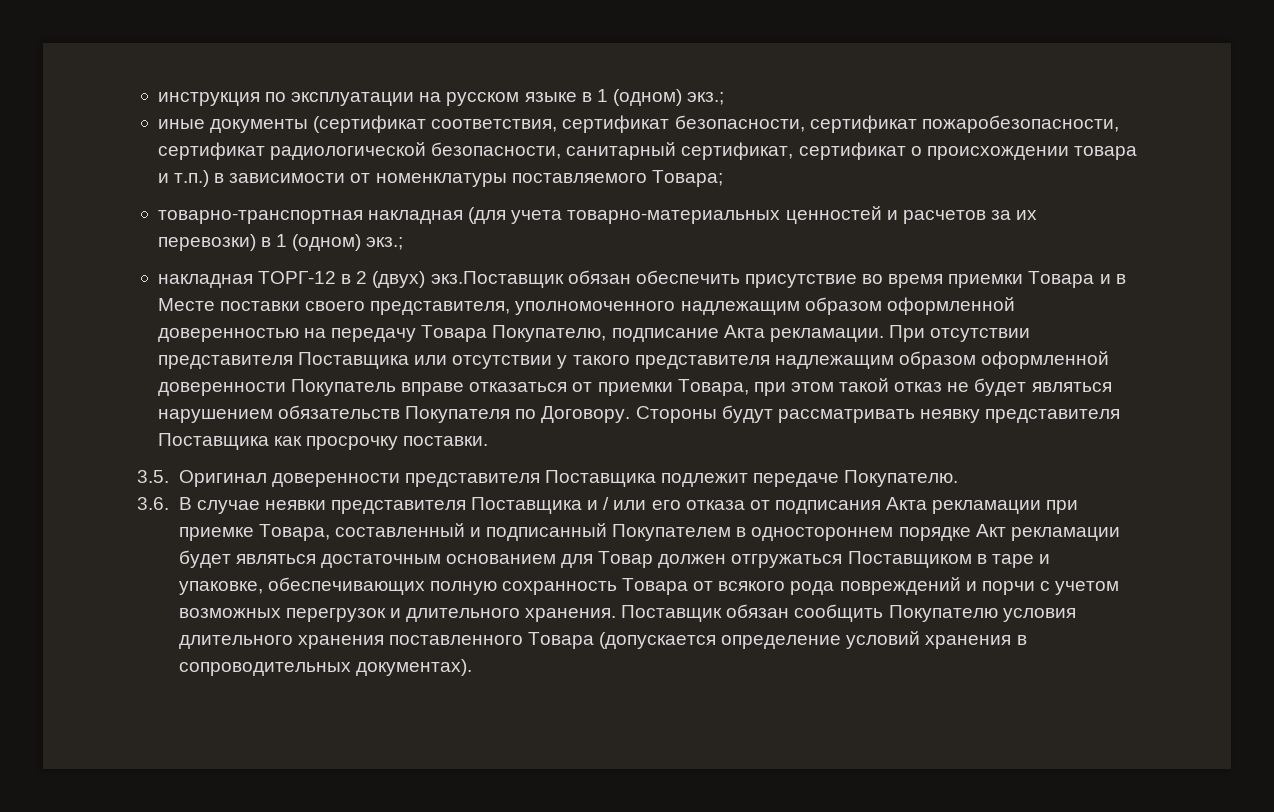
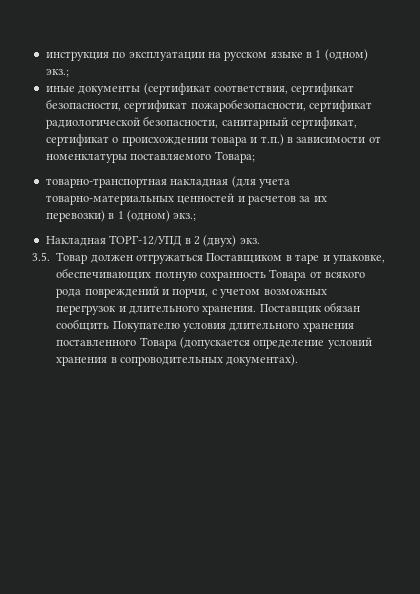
- накладная ТОРГ-12 в 2 (двух) экз.Поставщик обязан обеспечить присутствие во время приемки Товара и в Месте поставки своего представителя, уполномоченного надлежащим образом оформленной доверенностью на передачу Товара Покупателю, подписание Акта рекламации. При отсутствии представителя Поставщика или отсутствии у такого представителя надлежащим образом оформленной доверенности Покупатель вправе отказаться от приемки Товара, при этом такой отказ не будет являться нарушением обязательств Покупателя по Договору. Стороны будут рассматривать неявку представителя Поставщика как просрочку поставки.
- 3.5. Оригинал доверенности представителя Поставщика подлежит передаче Покупателю.
- 3.6. В случае неявки представителя Поставщика и / или его отказа от подписания Акта рекламации при приемке Товара, составленный и подписанный Покупателем в одностороннем порядке Акт рекламации будет являться достаточным основанием для Товар должен отгружаться Поставщиком в таре и упаковке, обеспечивающих полную сохранность Товара от всякого рода повреждений и порчи с учетом возможных перегрузок и длительного хранения.
+ Накладная ТОРГ-12/УПД в 2 (двух) экз.
+ 3.5. Товар должен отгружаться Поставщиком в таре и упаковке, обеспечивающих полную сохранность Товара от всякого рода повреждений и порчи, с учетом возможных перегрузок и длительного хранения.

